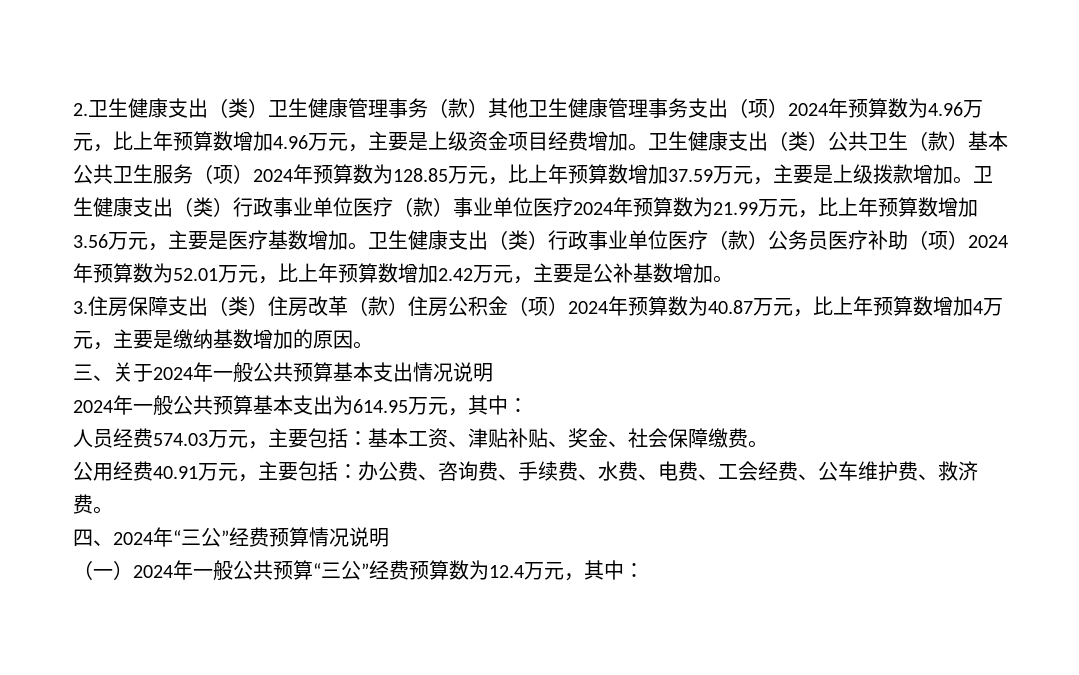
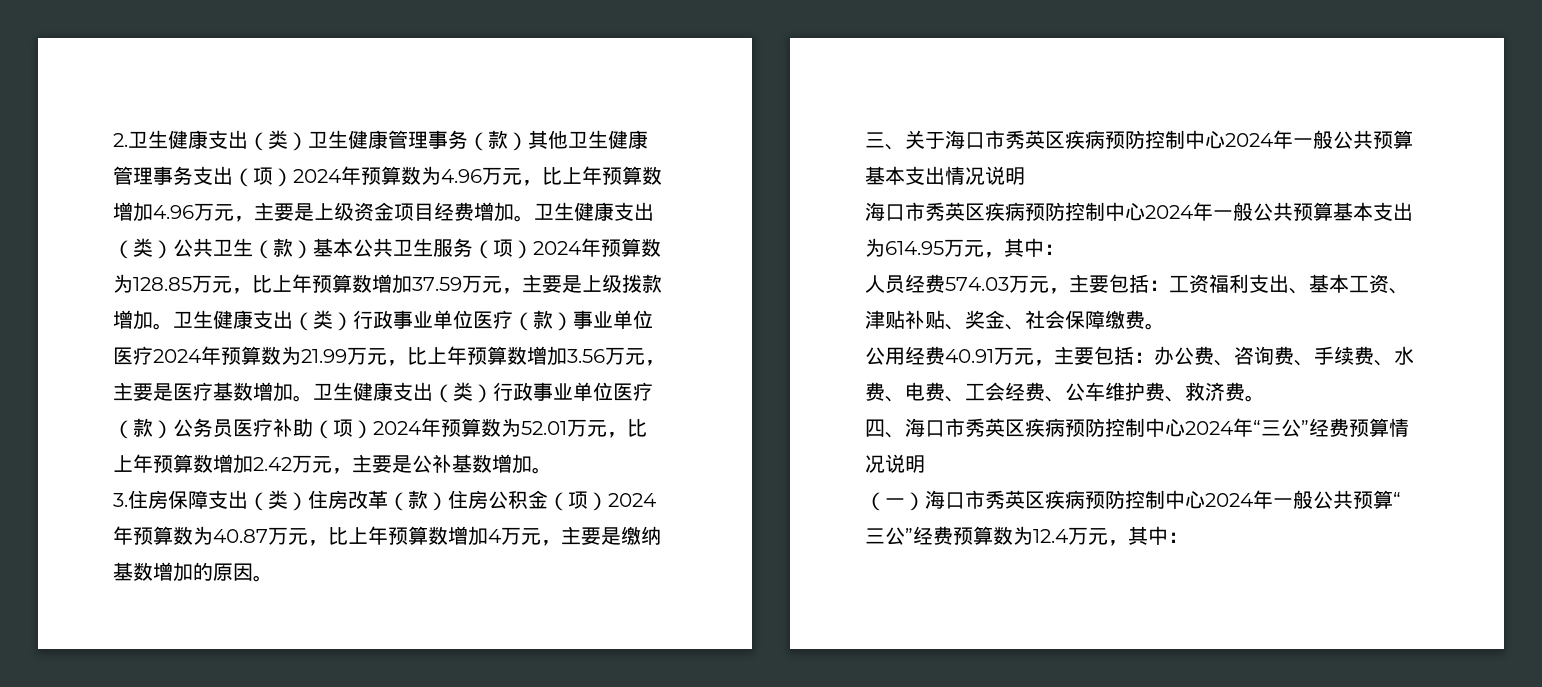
- 三、关于2024年一般公共预算基本支出情况说明
+ 三、关于海口市秀英区疾病预防控制中心2024年一般公共预算基本支出情况说明
- 2024年一般公共预算基本支出为614.95万元，其中：
+ 海口市秀英区疾病预防控制中心2024年一般公共预算基本支出为614.95万元，其中：
- 人员经费574.03万元，主要包括：基本工资、津贴补贴、奖金、社会保障缴费。
+ 人员经费574.03万元，主要包括：工资福利支出、基本工资、津贴补贴、奖金、社会保障缴费。
- 四、2024年“三公”经费预算情况说明
+ 四、海口市秀英区疾病预防控制中心2024年“三公”经费预算情况说明
- （一）2024年一般公共预算“三公”经费预算数为12.4万元，其中：
+ （一）海口市秀英区疾病预防控制中心2024年一般公共预算“三公”经费预算数为12.4万元，其中：

